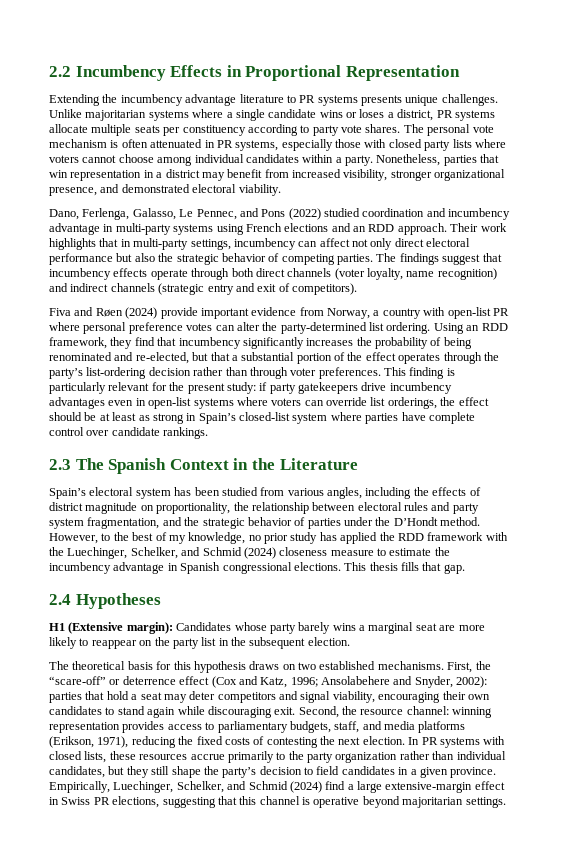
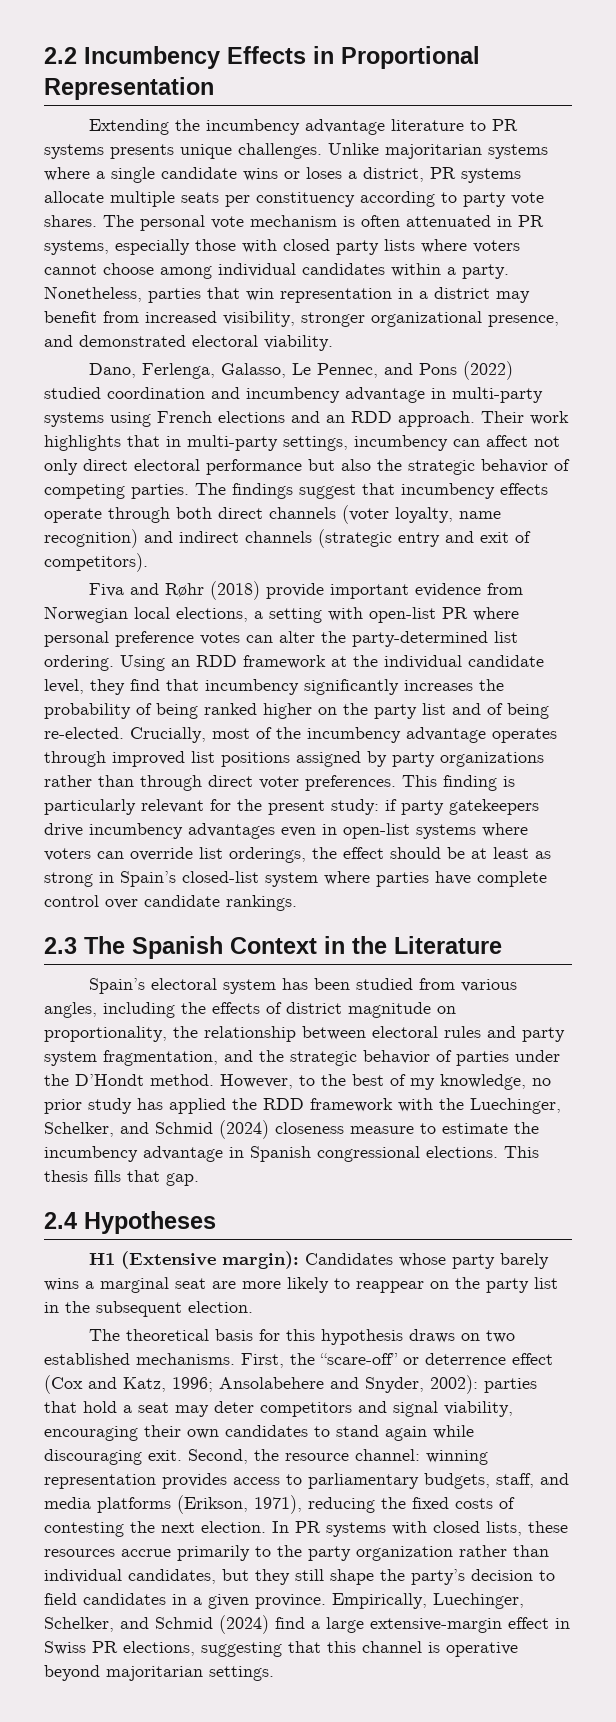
- Fiva and Røen (2024) provide important evidence from Norway, a country with open-list PR where personal preference votes can alter the party-determined list ordering.
+ Fiva and Røhr (2018) provide important evidence from Norwegian local elections, a setting with open-list PR where personal preference votes can alter the party-determined list ordering.
- Using an RDD framework, they find that incumbency significantly increases the probability of being renominated and re-elected, but that a substantial portion of the effect operates through the party’s list-ordering decision rather than through voter preferences.
+ Using an RDD framework at the individual candidate level, they find that incumbency significantly increases the probability of being ranked higher on the party list and of being re-elected. Crucially, most of the incumbency advantage operates through improved list positions assigned by party organizations rather than through direct voter preferences.

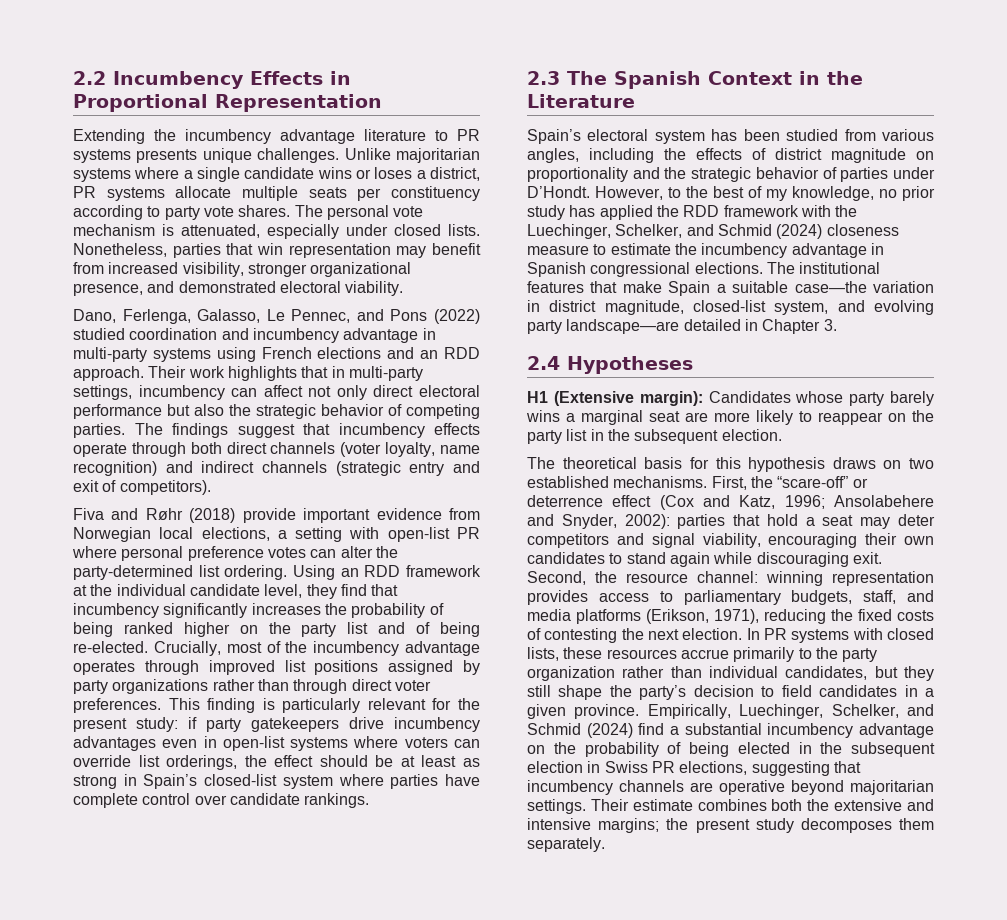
- The personal vote mechanism is often attenuated in PR systems, especially those with closed party lists where voters cannot choose among individual candidates within a party.
+ The personal vote mechanism is attenuated, especially under closed lists.
- Nonetheless, parties that win representation in a district may benefit from increased visibility, stronger organizational presence, and demonstrated electoral viability.
+ Nonetheless, parties that win representation may benefit from increased visibility, stronger organizational presence, and demonstrated electoral viability.
- Spain’s electoral system has been studied from various angles, including the effects of district magnitude on proportionality, the relationship between electoral rules and party system fragmentation, and the strategic behavior of parties under the D’Hondt method.
+ Spain’s electoral system has been studied from various angles, including the effects of district magnitude on proportionality and the strategic behavior of parties under D’Hondt.
- This thesis fills that gap.
+ The institutional features that make Spain a suitable case—the variation in district magnitude, closed-list system, and evolving party landscape—are detailed in Chapter 3.
- Empirically, Luechinger, Schelker, and Schmid (2024) find a large extensive-margin effect in Swiss PR elections, suggesting that this channel is operative beyond majoritarian settings.
+ Empirically, Luechinger, Schelker, and Schmid (2024) find a substantial incumbency advantage on the probability of being elected in the subsequent election in Swiss PR elections, suggesting that incumbency channels are operative beyond majoritarian settings.
+ Their estimate combines both the extensive and intensive margins; the present study decomposes them separately.

